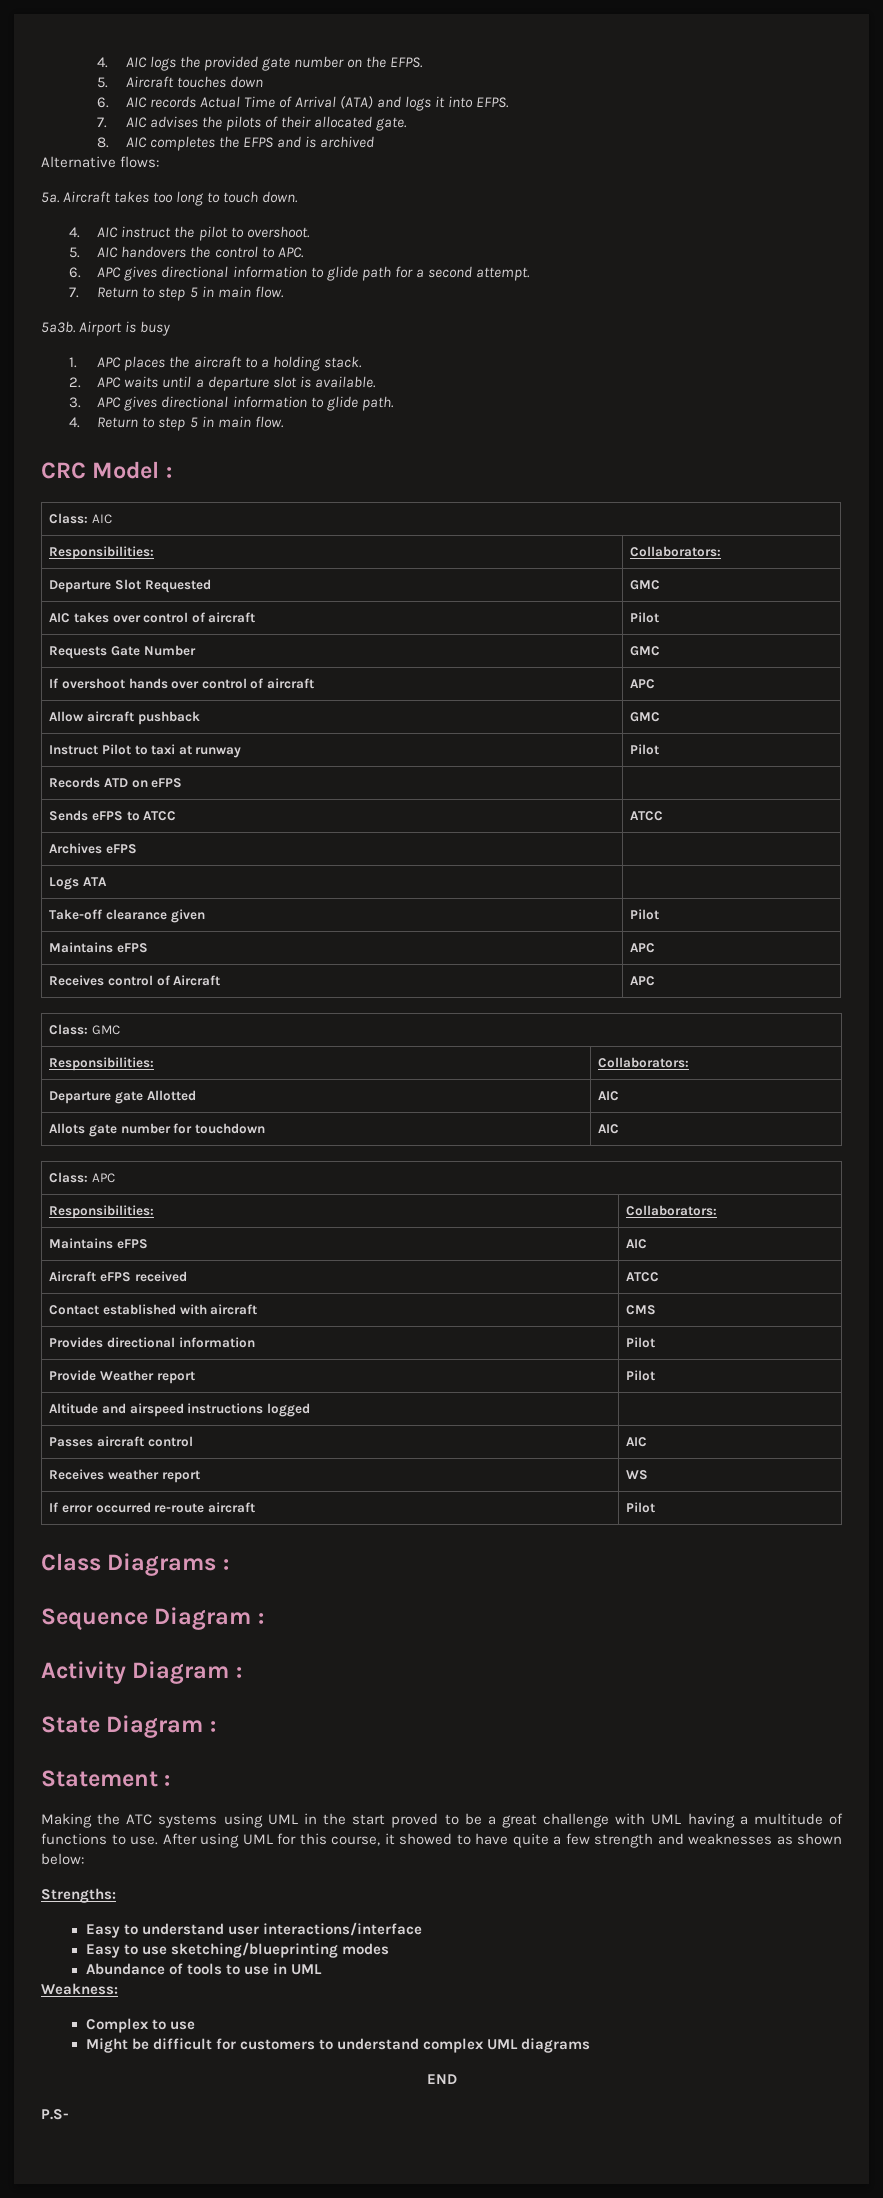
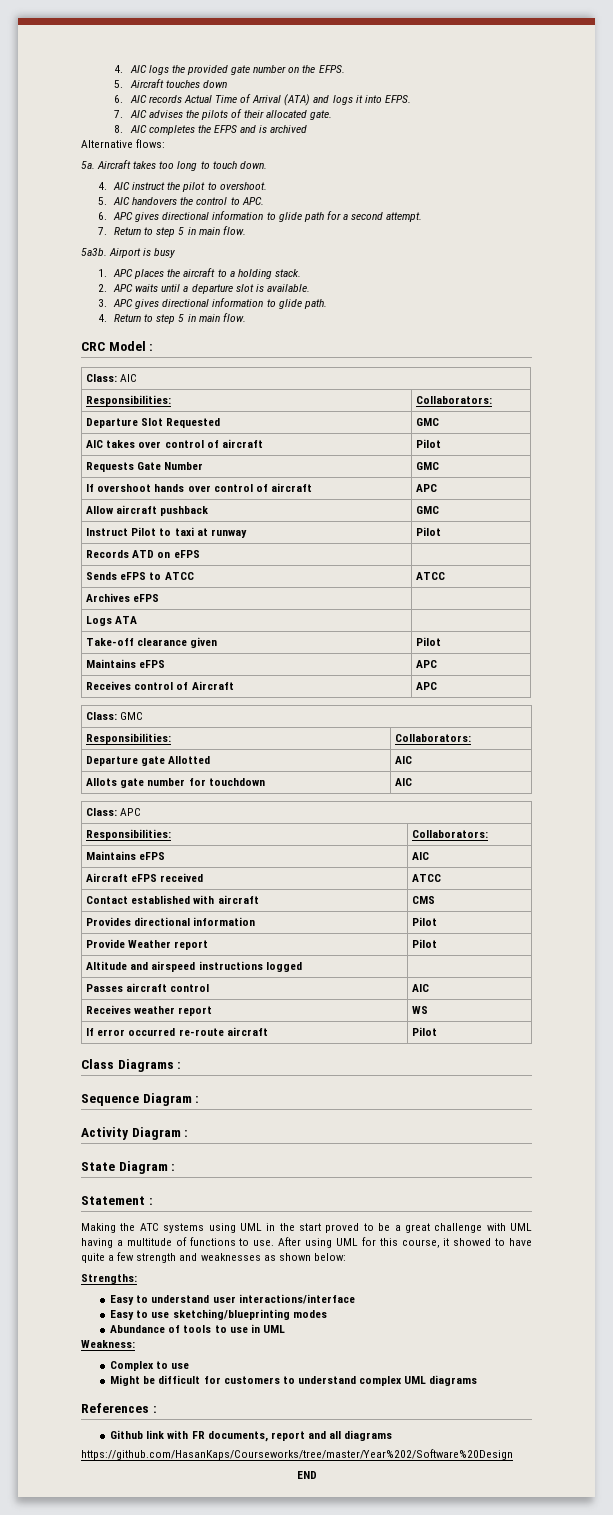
+ References :
+ Github link with FR documents, report and all diagrams
+ https://github.com/HasanKaps/Courseworks/tree/master/Year%202/Software%20Design
- P.S-

